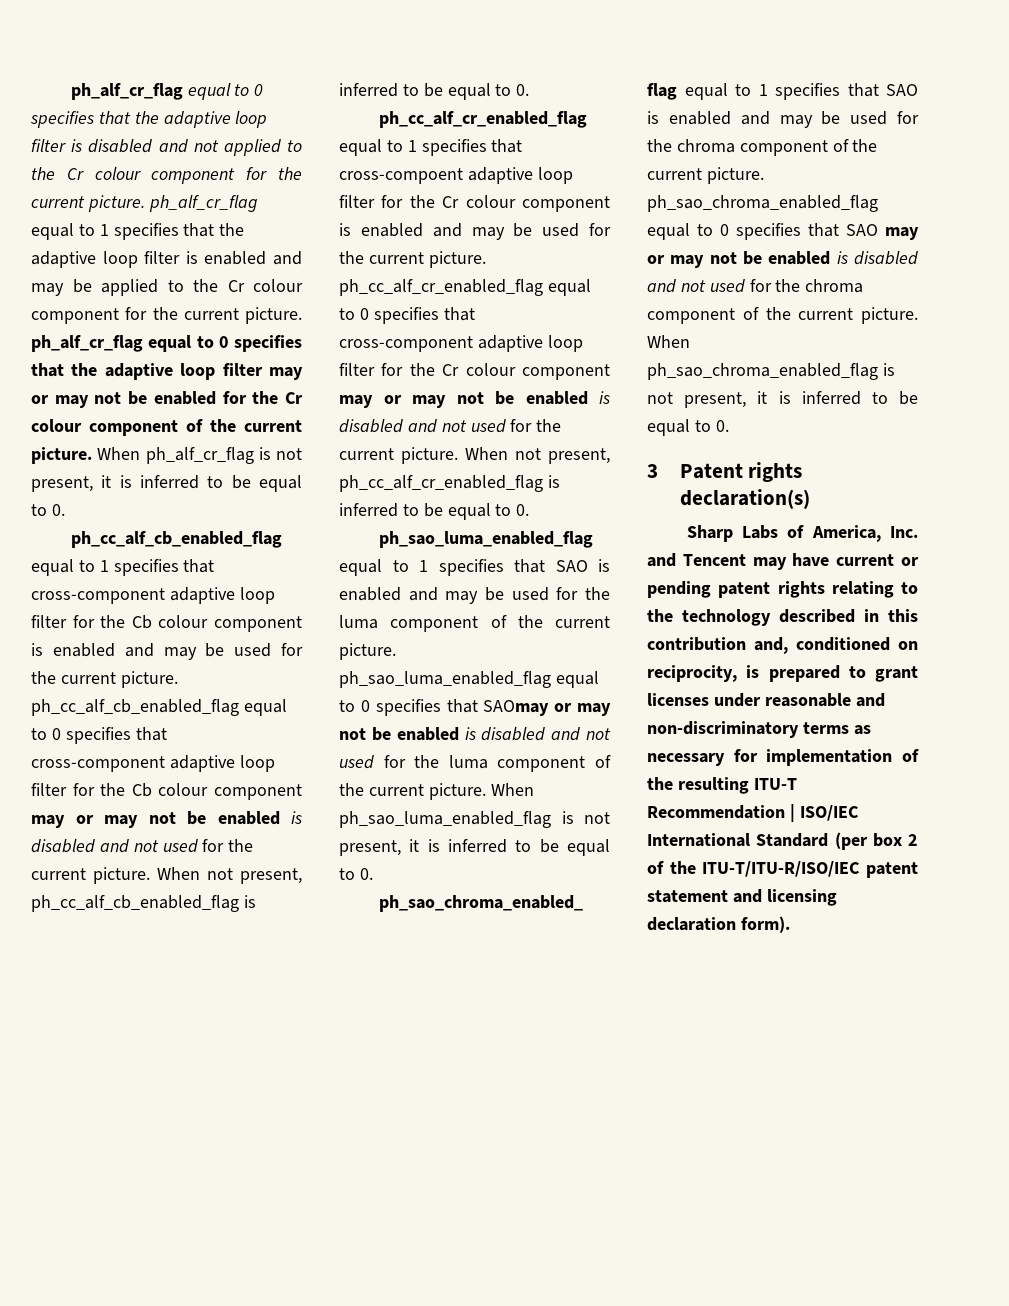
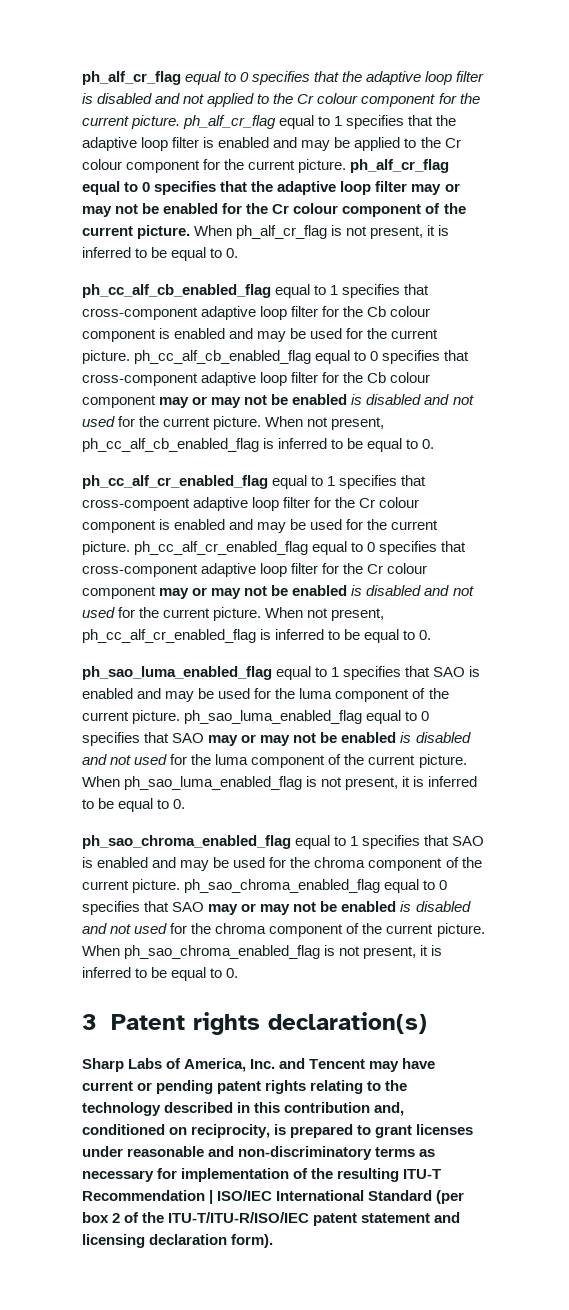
- ph_sao_luma_enabled_flag equal to 1 specifies that SAO is enabled and may be used for the luma component of the current picture. ph_sao_luma_enabled_flag equal to 0 specifies that SAOmay or may not be enabled is disabled and not used for the luma component of the current picture.
+ ph_sao_luma_enabled_flag equal to 1 specifies that SAO is enabled and may be used for the luma component of the current picture. ph_sao_luma_enabled_flag equal to 0 specifies that SAO may or may not be enabled is disabled and not used for the luma component of the current picture.

